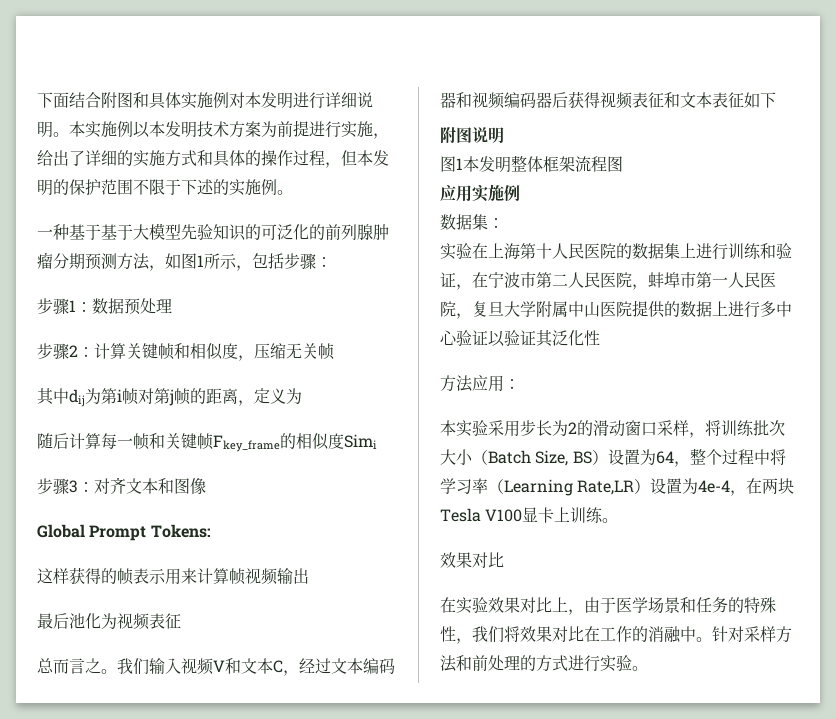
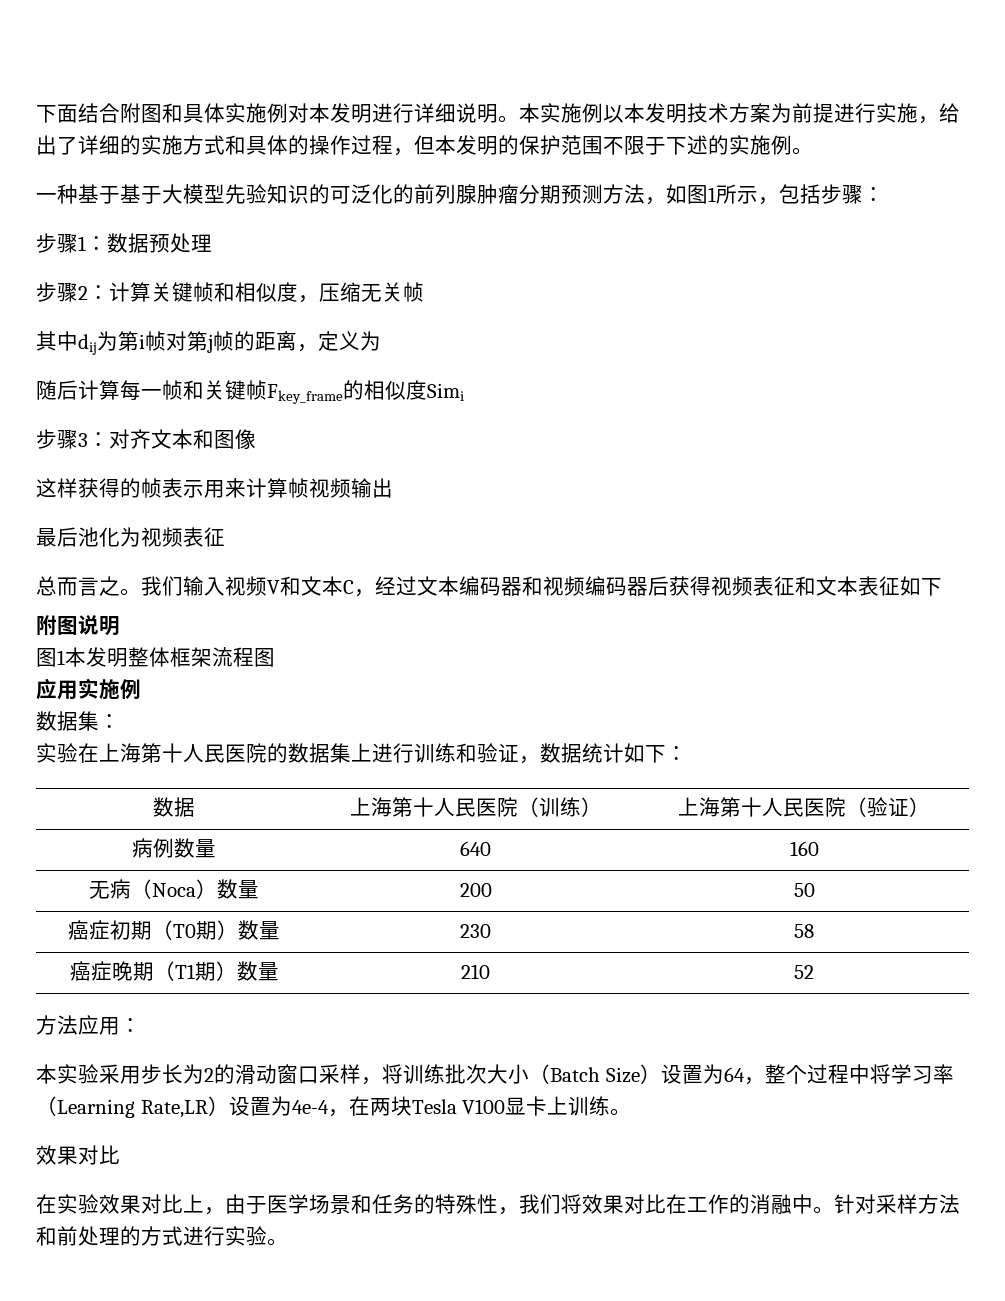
- Global Prompt Tokens:
- 实验在上海第十人民医院的数据集上进行训练和验证，在宁波市第二人民医院，蚌埠市第一人民医院，复旦大学附属中山医院提供的数据上进行多中心验证以验证其泛化性
+ 实验在上海第十人民医院的数据集上进行训练和验证，数据统计如下：
+ 数据 | 上海第十人民医院（训练） | 上海第十人民医院（验证）
+ 病例数量 | 640 | 160
+ 无病（Noca）数量 | 200 | 50
+ 癌症初期（T0期）数量 | 230 | 58
+ 癌症晚期（T1期）数量 | 210 | 52
- 本实验采用步长为2的滑动窗口采样，将训练批次大小（Batch Size, BS）设置为64，整个过程中将学习率（Learning Rate,LR）设置为4e-4，在两块Tesla V100显卡上训练。
+ 本实验采用步长为2的滑动窗口采样，将训练批次大小（Batch Size）设置为64，整个过程中将学习率（Learning Rate,LR）设置为4e-4，在两块Tesla V100显卡上训练。

